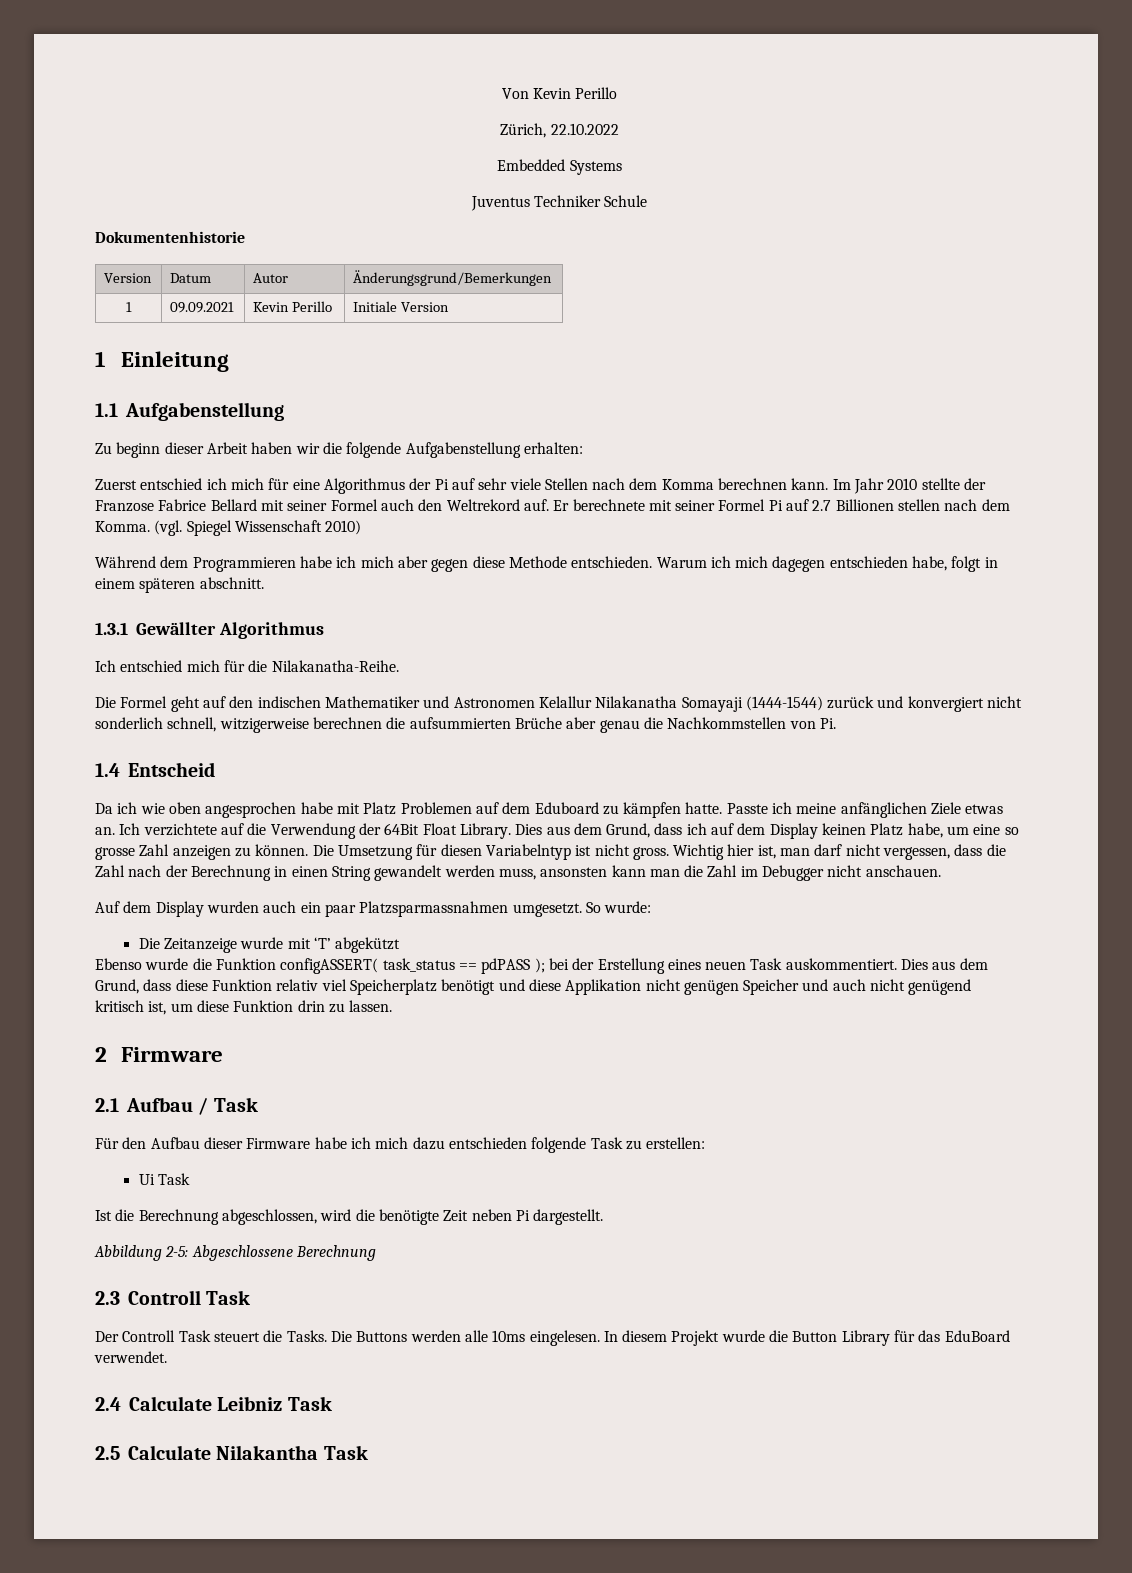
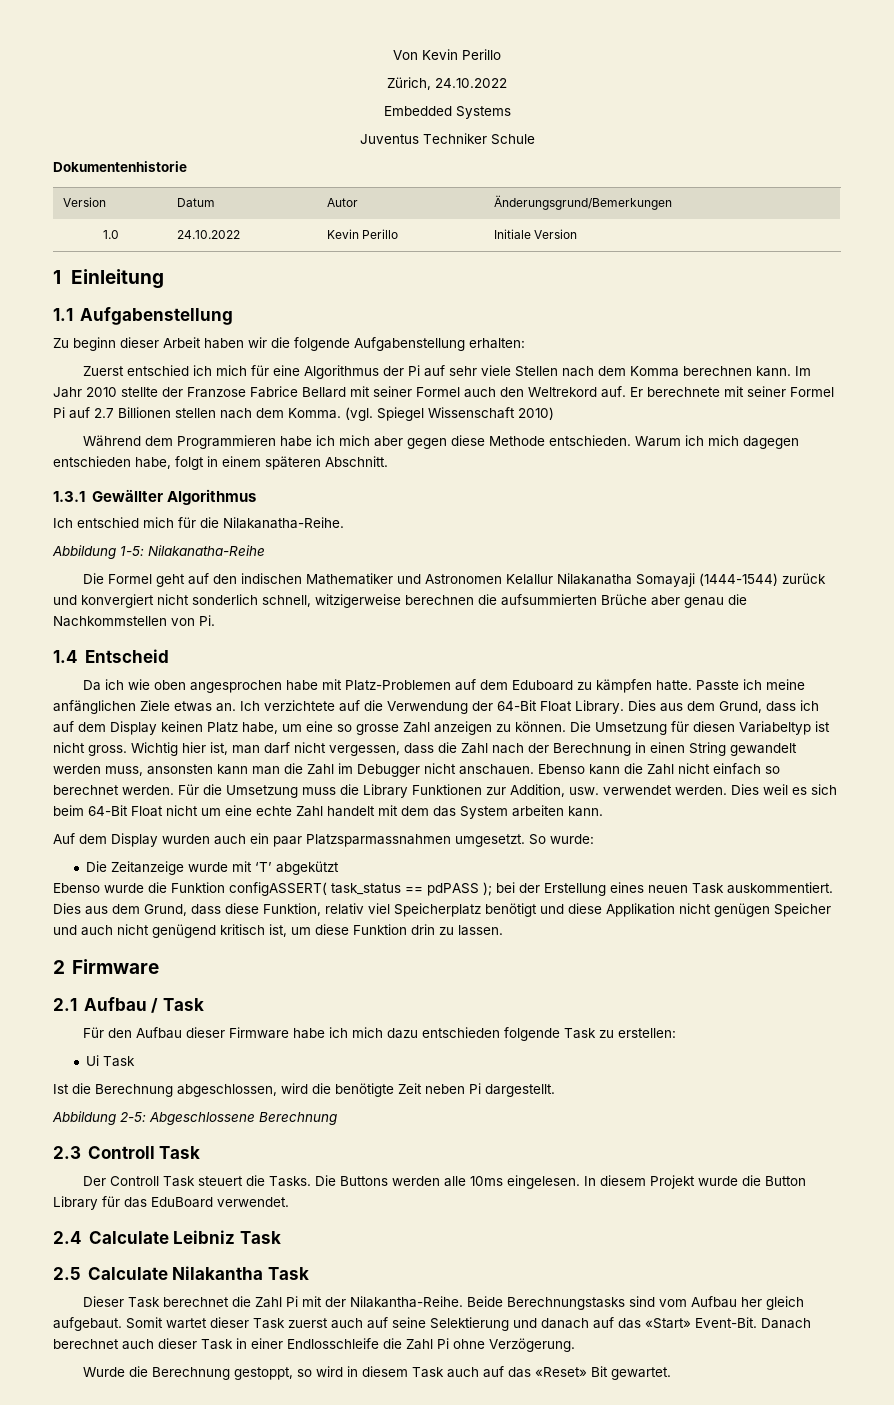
- Zürich, 22.10.2022
+ Zürich, 24.10.2022
- 1 | 09.09.2021 | Kevin Perillo | Initiale Version
+ 1.0 | 24.10.2022 | Kevin Perillo | Initiale Version
- Warum ich mich dagegen entschieden habe, folgt in einem späteren abschnitt.
+ Warum ich mich dagegen entschieden habe, folgt in einem späteren Abschnitt.
+ Abbildung 1-5: Nilakanatha-Reihe
- Da ich wie oben angesprochen habe mit Platz Problemen auf dem Eduboard zu kämpfen hatte.
+ Da ich wie oben angesprochen habe mit Platz-Problemen auf dem Eduboard zu kämpfen hatte.
- Ich verzichtete auf die Verwendung der 64Bit Float Library.
+ Ich verzichtete auf die Verwendung der 64-Bit Float Library.
- Die Umsetzung für diesen Variabelntyp ist nicht gross.
+ Die Umsetzung für diesen Variabeltyp ist nicht gross.
+ Ebenso kann die Zahl nicht einfach so berechnet werden. Für die Umsetzung muss die Library Funktionen zur Addition, usw. verwendet werden. Dies weil es sich beim 64-Bit Float nicht um eine echte Zahl handelt mit dem das System arbeiten kann.
- Dies aus dem Grund, dass diese Funktion relativ viel Speicherplatz benötigt und diese Applikation nicht genügen Speicher und auch nicht genügend kritisch ist, um diese Funktion drin zu lassen.
+ Dies aus dem Grund, dass diese Funktion, relativ viel Speicherplatz benötigt und diese Applikation nicht genügen Speicher und auch nicht genügend kritisch ist, um diese Funktion drin zu lassen.
+ Dieser Task berechnet die Zahl Pi mit der Nilakantha-Reihe. Beide Berechnungstasks sind vom Aufbau her gleich aufgebaut. Somit wartet dieser Task zuerst auch auf seine Selektierung und danach auf das «Start» Event-Bit. Danach berechnet auch dieser Task in einer Endlosschleife die Zahl Pi ohne Verzögerung.
+ Wurde die Berechnung gestoppt, so wird in diesem Task auch auf das «Reset» Bit gewartet.

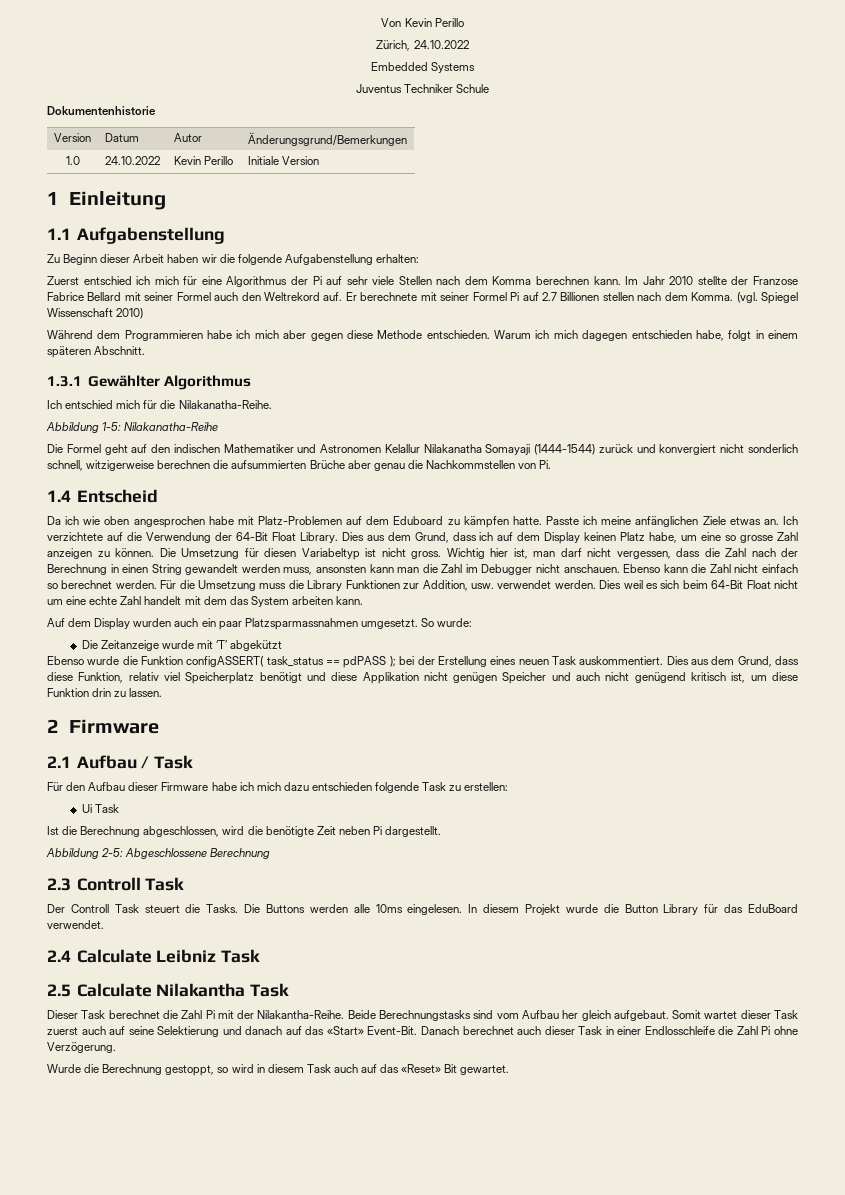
- Zu beginn dieser Arbeit haben wir die folgende Aufgabenstellung erhalten:
+ Zu Beginn dieser Arbeit haben wir die folgende Aufgabenstellung erhalten:
- 1.3.1 Gewällter Algorithmus
+ 1.3.1 Gewählter Algorithmus

